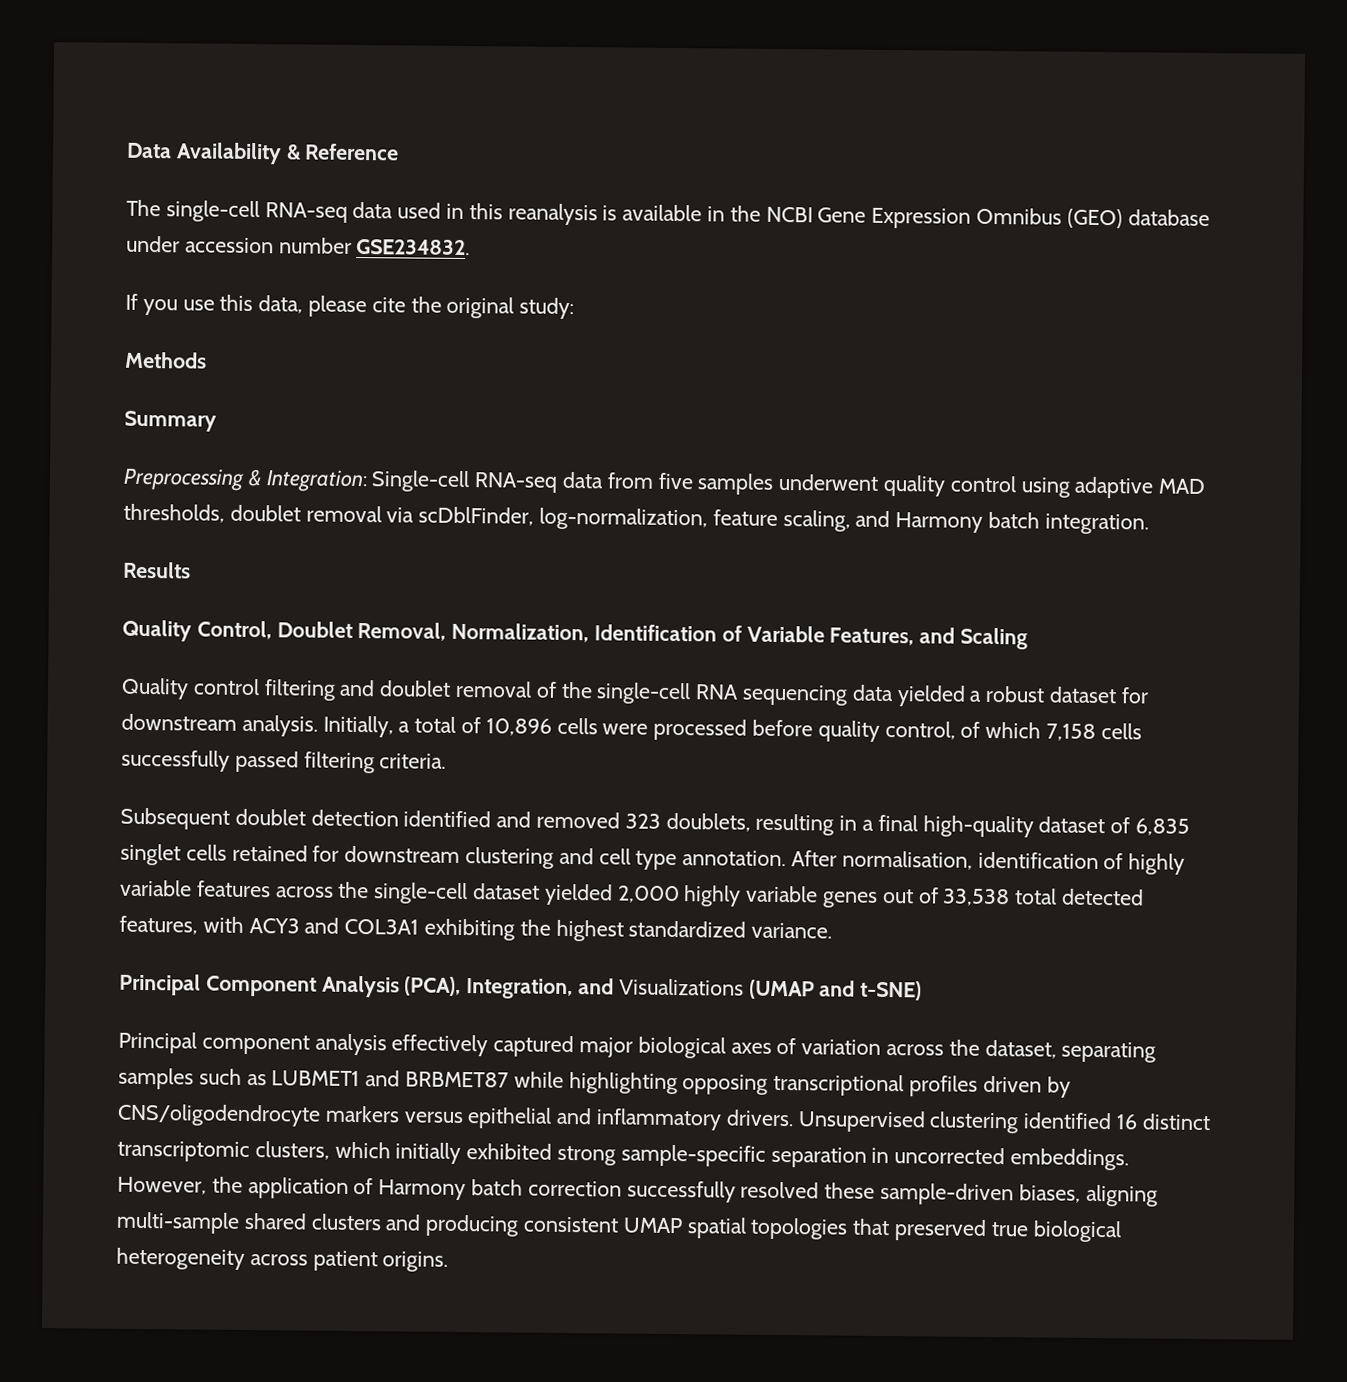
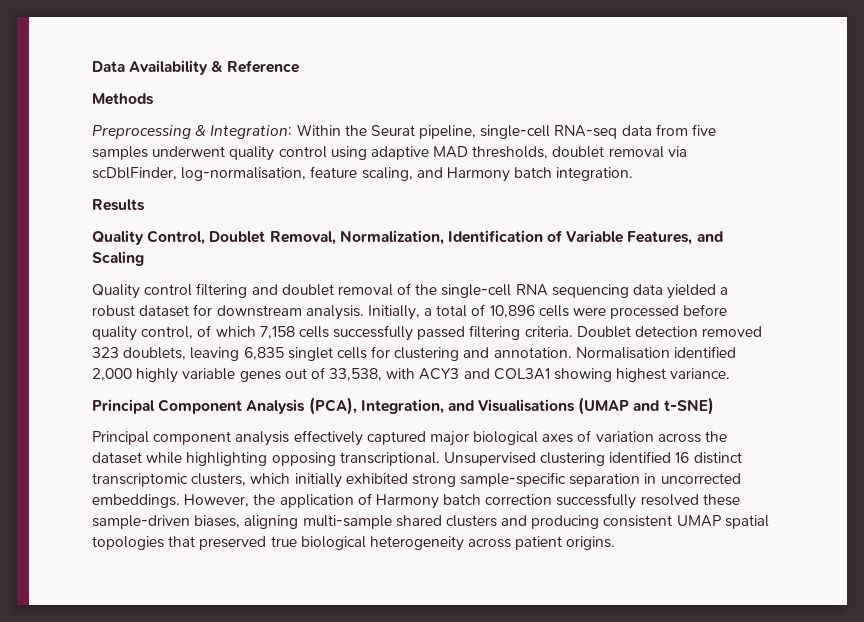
- The single-cell RNA-seq data used in this reanalysis is available in the NCBI Gene Expression Omnibus (GEO) database under accession number GSE234832.
- If you use this data, please cite the original study:
- Summary
- Preprocessing & Integration: Single-cell RNA-seq data from five samples underwent quality control using adaptive MAD thresholds, doublet removal via scDblFinder, log-normalization, feature scaling, and Harmony batch integration.
+ Preprocessing & Integration: Within the Seurat pipeline, single-cell RNA-seq data from five samples underwent quality control using adaptive MAD thresholds, doublet removal via scDblFinder, log-normalisation, feature scaling, and Harmony batch integration.
- Initially, a total of 10,896 cells were processed before quality control, of which 7,158 cells successfully passed filtering criteria.
- Subsequent doublet detection identified and removed 323 doublets, resulting in a final high-quality dataset of 6,835 singlet cells retained for downstream clustering and cell type annotation. After normalisation, identification of highly variable features across the single-cell dataset yielded 2,000 highly variable genes out of 33,538 total detected features, with ACY3 and COL3A1 exhibiting the highest standardized variance.
+ Initially, a total of 10,896 cells were processed before quality control, of which 7,158 cells successfully passed filtering criteria. Doublet detection removed 323 doublets, leaving 6,835 singlet cells for clustering and annotation. Normalisation identified 2,000 highly variable genes out of 33,538, with ACY3 and COL3A1 showing highest variance.
- Principal Component Analysis (PCA), Integration, and Visualizations (UMAP and t-SNE)
+ Principal Component Analysis (PCA), Integration, and Visualisations (UMAP and t-SNE)
- Principal component analysis effectively captured major biological axes of variation across the dataset, separating samples such as LUBMET1 and BRBMET87 while highlighting opposing transcriptional profiles driven by CNS/oligodendrocyte markers versus epithelial and inflammatory drivers.
+ Principal component analysis effectively captured major biological axes of variation across the dataset while highlighting opposing transcriptional.

